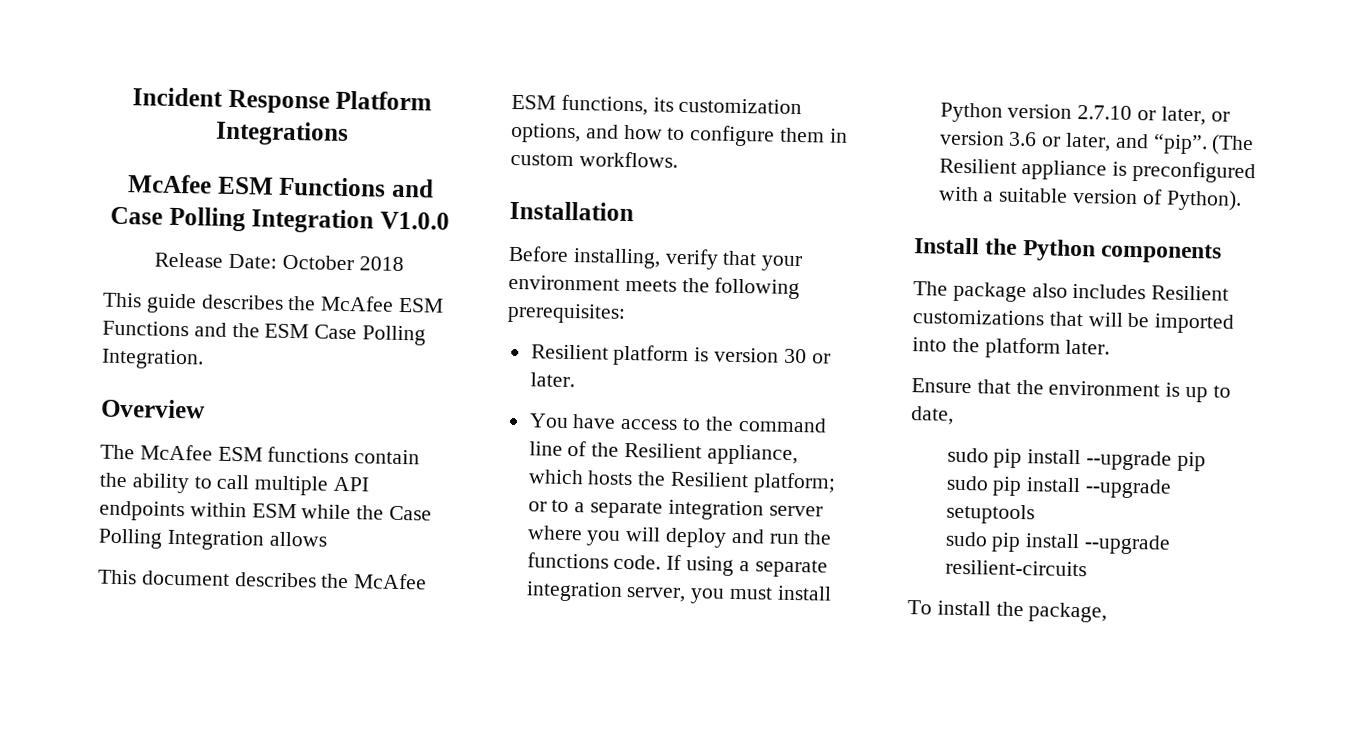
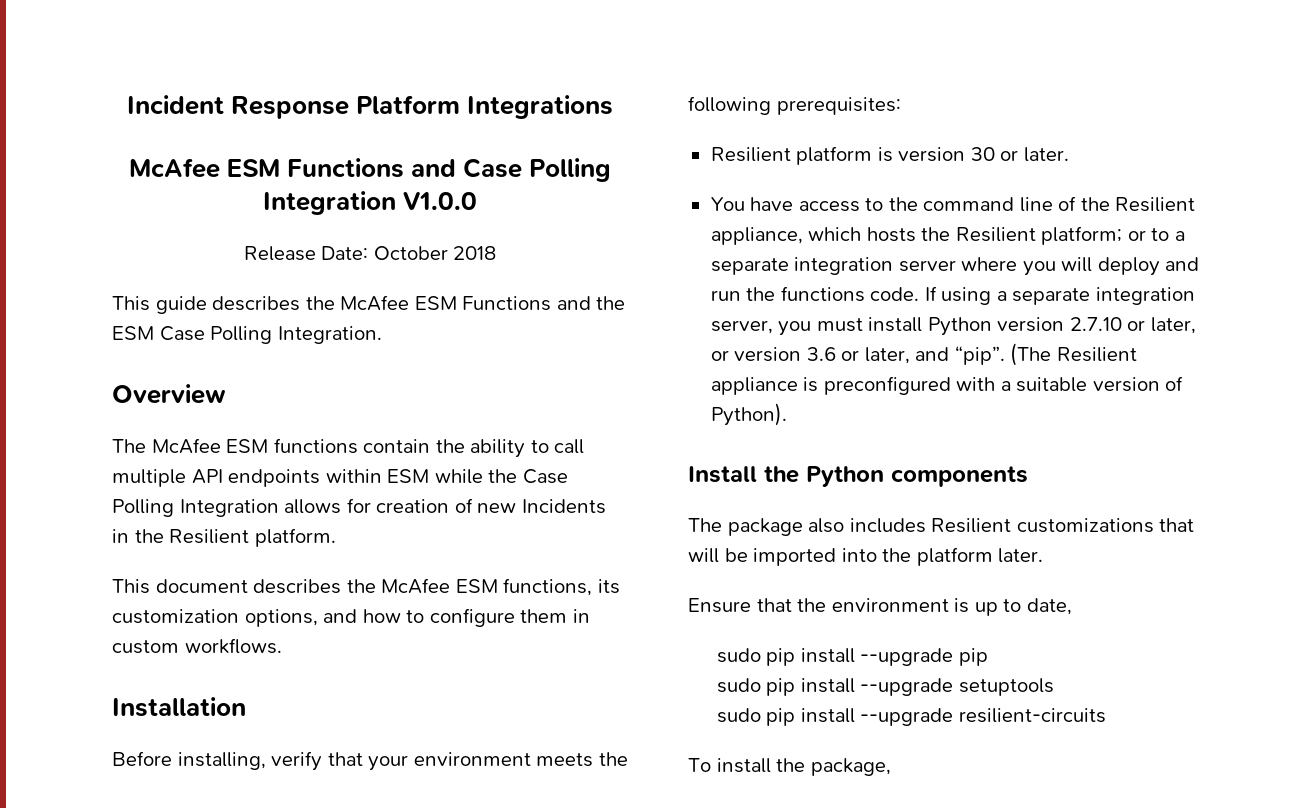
- The McAfee ESM functions contain the ability to call multiple API endpoints within ESM while the Case Polling Integration allows
+ The McAfee ESM functions contain the ability to call multiple API endpoints within ESM while the Case Polling Integration allows for creation of new Incidents in the Resilient platform.

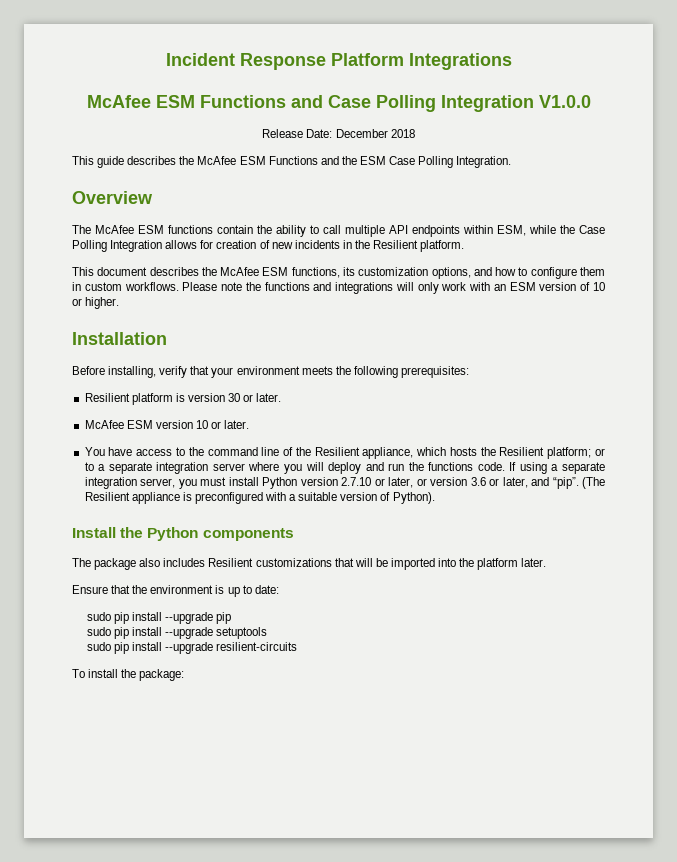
- Release Date: October 2018
+ Release Date: December 2018
- The McAfee ESM functions contain the ability to call multiple API endpoints within ESM while the Case Polling Integration allows for creation of new Incidents in the Resilient platform.
+ The McAfee ESM functions contain the ability to call multiple API endpoints within ESM, while the Case Polling Integration allows for creation of new incidents in the Resilient platform.
+ Please note the functions and integrations will only work with an ESM version of 10 or higher.
+ McAfee ESM version 10 or later.
- Ensure that the environment is up to date,
+ Ensure that the environment is up to date:
- To install the package,
+ To install the package:

